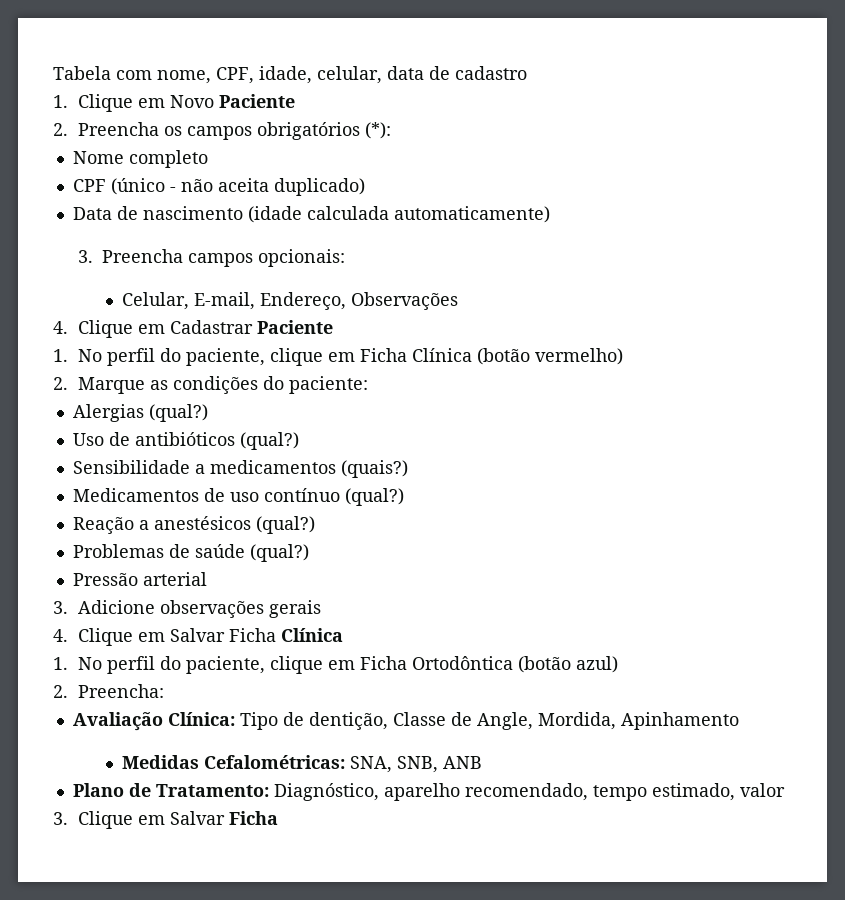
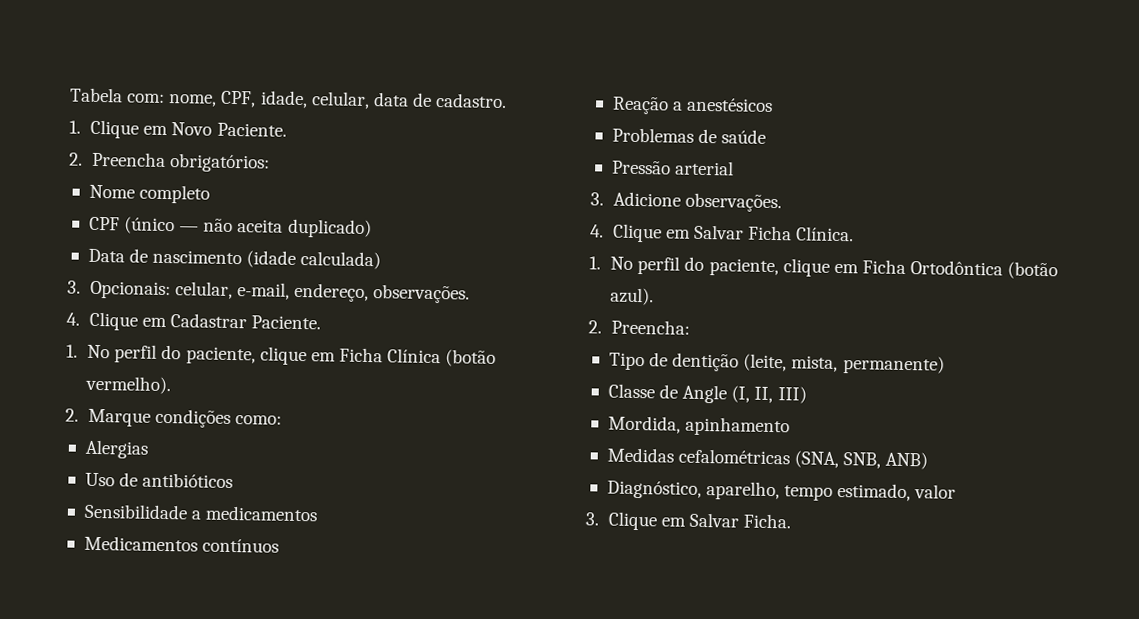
- Tabela com nome, CPF, idade, celular, data de cadastro
+ Tabela com: nome, CPF, idade, celular, data de cadastro.
- 1. Clique em Novo Paciente
+ 1. Clique em Novo Paciente.
- 2. Preencha os campos obrigatórios (*):
+ 2. Preencha obrigatórios:
- CPF (único - não aceita duplicado)
+ CPF (único — não aceita duplicado)
- Data de nascimento (idade calculada automaticamente)
- 3. Preencha campos opcionais:
- Celular, E-mail, Endereço, Observações
+ Data de nascimento (idade calculada)
+ 3. Opcionais: celular, e-mail, endereço, observações.
- 4. Clique em Cadastrar Paciente
+ 4. Clique em Cadastrar Paciente.
- 1. No perfil do paciente, clique em Ficha Clínica (botão vermelho)
+ 1. No perfil do paciente, clique em Ficha Clínica (botão vermelho).
- 2. Marque as condições do paciente:
+ 2. Marque condições como:
- Alergias (qual?)
+ Alergias
- Uso de antibióticos (qual?)
+ Uso de antibióticos
- Sensibilidade a medicamentos (quais?)
+ Sensibilidade a medicamentos
- Medicamentos de uso contínuo (qual?)
+ Medicamentos contínuos
- Reação a anestésicos (qual?)
+ Reação a anestésicos
- Problemas de saúde (qual?)
+ Problemas de saúde
- 3. Adicione observações gerais
+ 3. Adicione observações.
- 4. Clique em Salvar Ficha Clínica
+ 4. Clique em Salvar Ficha Clínica.
- 1. No perfil do paciente, clique em Ficha Ortodôntica (botão azul)
+ 1. No perfil do paciente, clique em Ficha Ortodôntica (botão azul).
- Avaliação Clínica: Tipo de dentição, Classe de Angle, Mordida, Apinhamento
- Medidas Cefalométricas: SNA, SNB, ANB
- Plano de Tratamento: Diagnóstico, aparelho recomendado, tempo estimado, valor
+ Tipo de dentição (leite, mista, permanente)
+ Classe de Angle (I, II, III)
+ Mordida, apinhamento
+ Medidas cefalométricas (SNA, SNB, ANB)
+ Diagnóstico, aparelho, tempo estimado, valor
- 3. Clique em Salvar Ficha
+ 3. Clique em Salvar Ficha.

